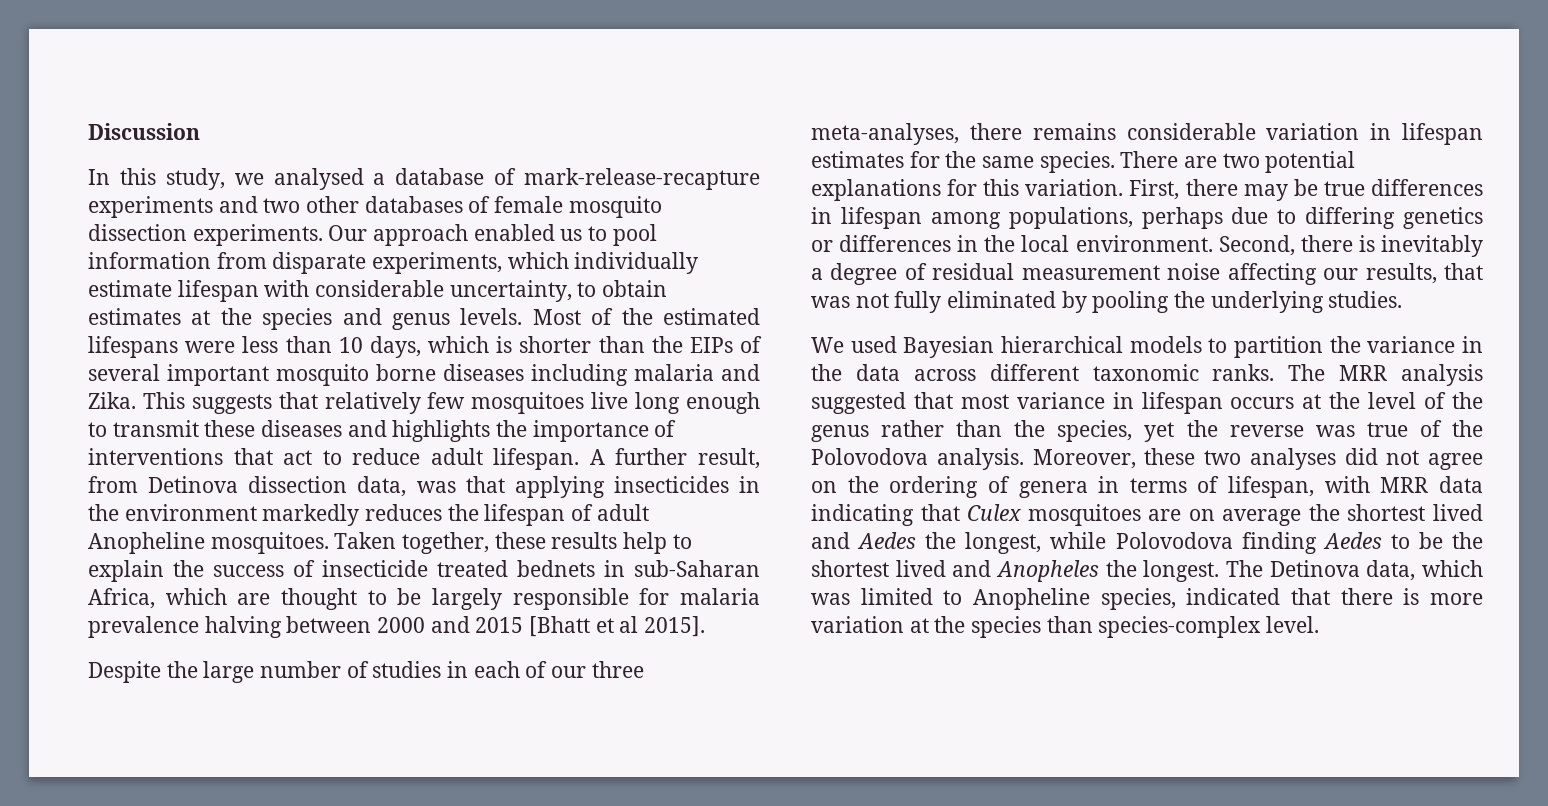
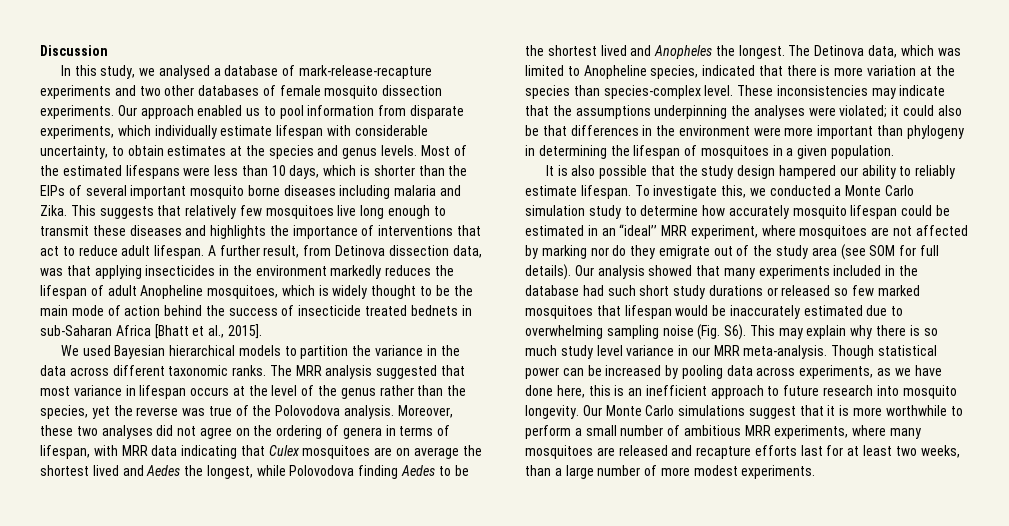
- A further result, from Detinova dissection data, was that applying insecticides in the environment markedly reduces the lifespan of adult Anopheline mosquitoes. Taken together, these results help to explain the success of insecticide treated bednets in sub-Saharan Africa, which are thought to be largely responsible for malaria prevalence halving between 2000 and 2015 [Bhatt et al 2015].
+ A further result, from Detinova dissection data, was that applying insecticides in the environment markedly reduces the lifespan of adult Anopheline mosquitoes, which is widely thought to be the main mode of action behind the success of insecticide treated bednets in sub-Saharan Africa [Bhatt et al., 2015].
- Despite the large number of studies in each of our three meta-analyses, there remains considerable variation in lifespan estimates for the same species. There are two potential explanations for this variation. First, there may be true differences in lifespan among populations, perhaps due to differing genetics or differences in the local environment. Second, there is inevitably a degree of residual measurement noise affecting our results, that was not fully eliminated by pooling the underlying studies.
+ These inconsistencies may indicate that the assumptions underpinning the analyses were violated; it could also be that differences in the environment were more important than phylogeny in determining the lifespan of mosquitoes in a given population.
+ It is also possible that the study design hampered our ability to reliably estimate lifespan. To investigate this, we conducted a Monte Carlo simulation study to determine how accurately mosquito lifespan could be estimated in an “ideal’’ MRR experiment, where mosquitoes are not affected by marking nor do they emigrate out of the study area (see SOM for full details). Our analysis showed that many experiments included in the database had such short study durations or released so few marked mosquitoes that lifespan would be inaccurately estimated due to overwhelming sampling noise (Fig. S6). This may explain why there is so much study level variance in our MRR meta-analysis. Though statistical power can be increased by pooling data across experiments, as we have done here, this is an inefficient approach to future research into mosquito longevity. Our Monte Carlo simulations suggest that it is more worthwhile to perform a small number of ambitious MRR experiments, where many mosquitoes are released and recapture efforts last for at least two weeks, than a large number of more modest experiments.

